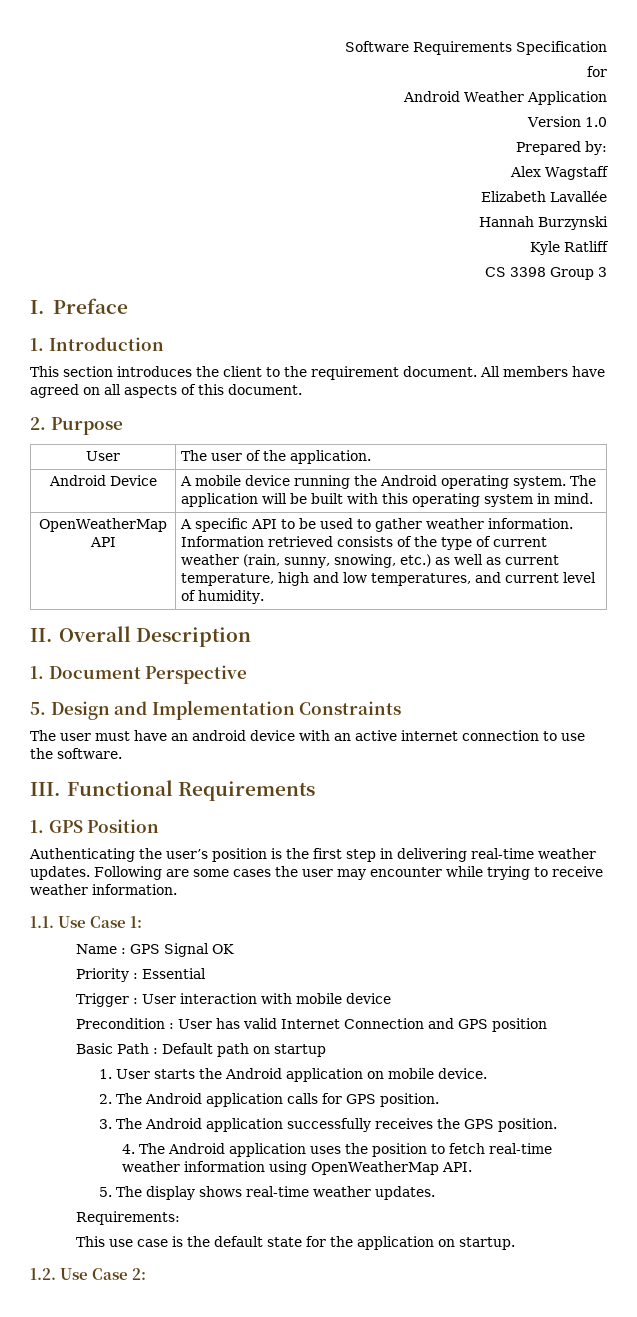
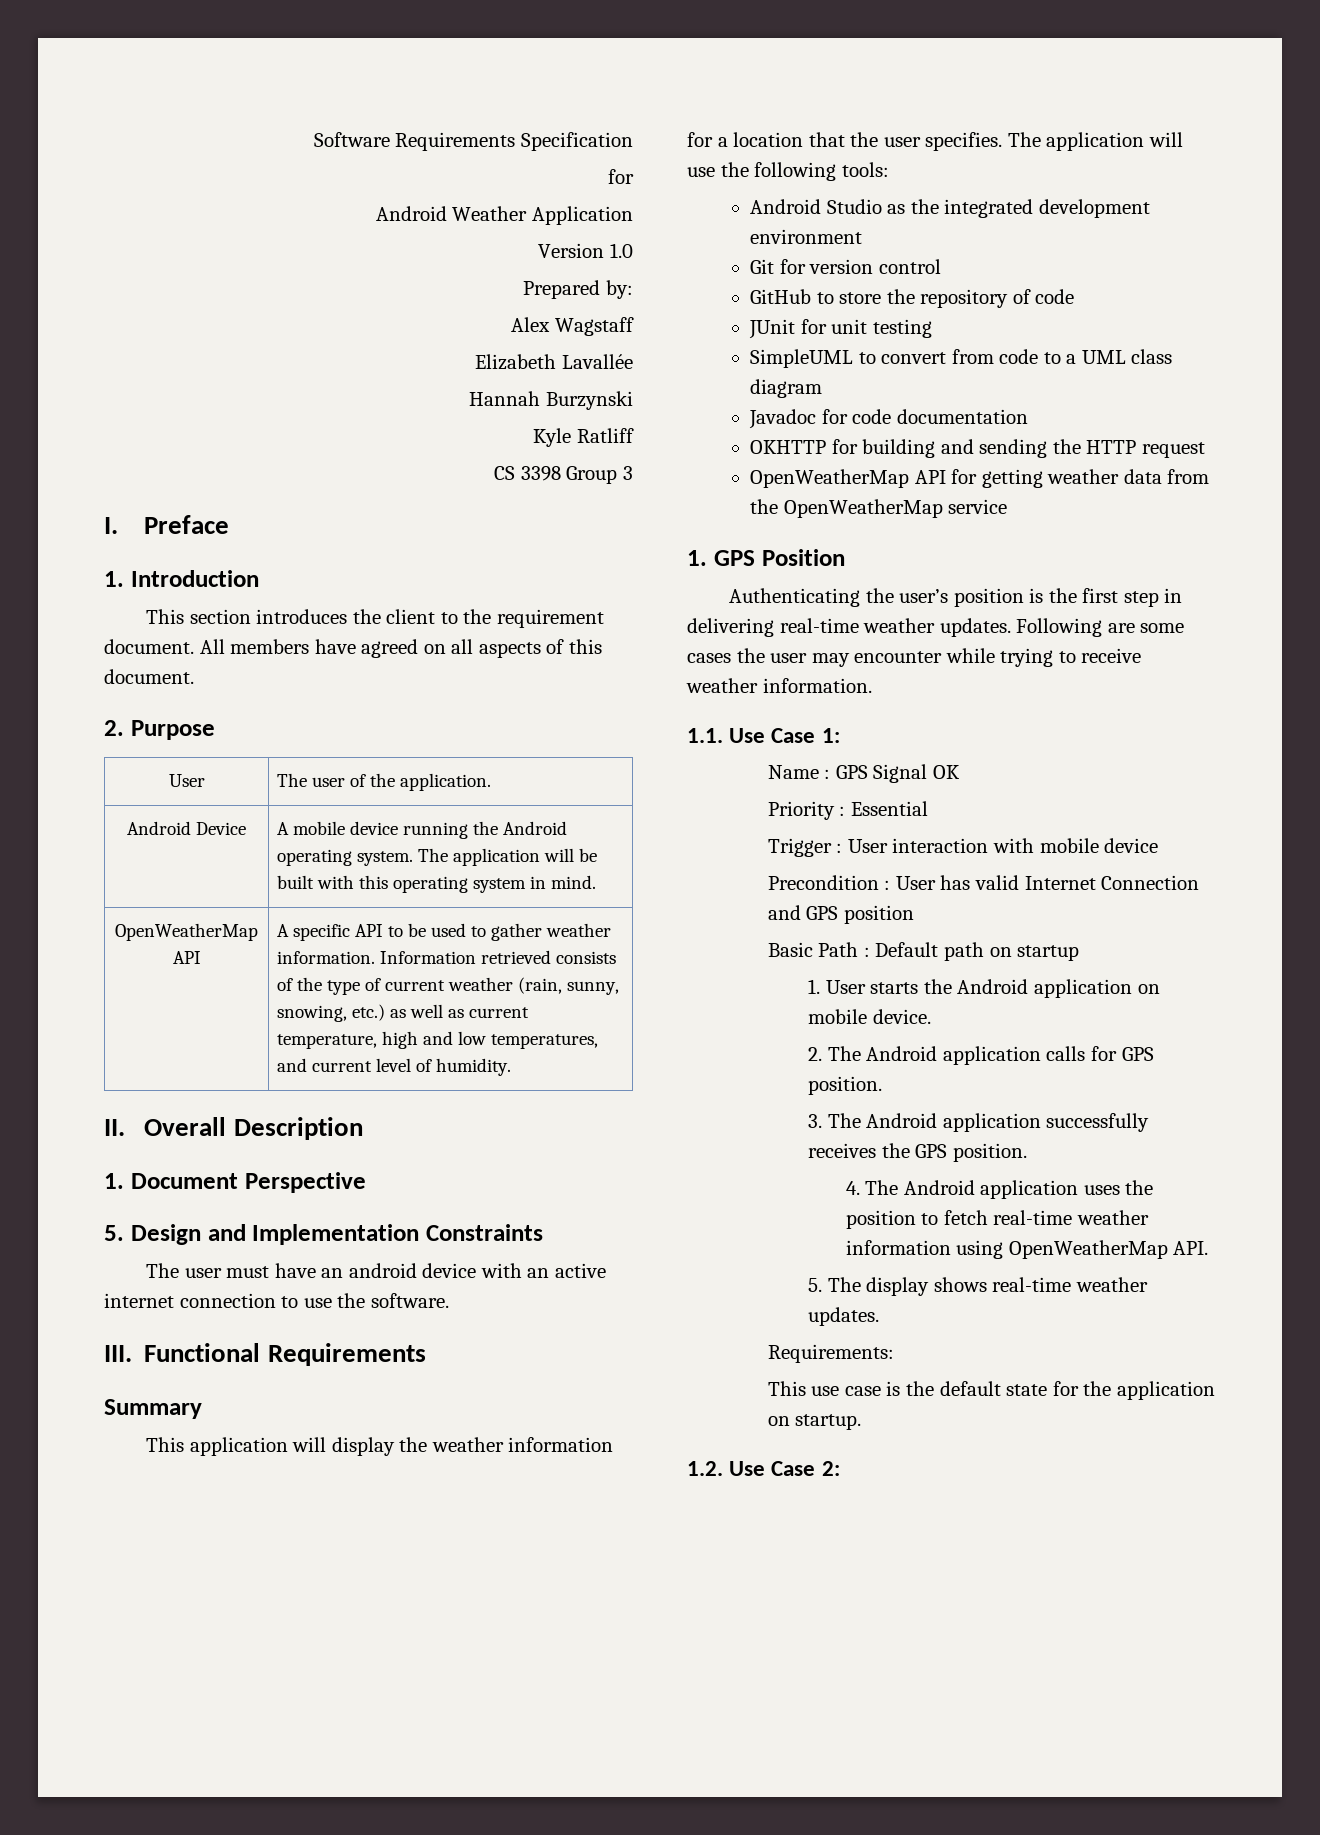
+ Summary
+ This application will display the weather information for a location that the user specifies. The application will use the following tools:
+ Android Studio as the integrated development environment
+ Git for version control
+ GitHub to store the repository of code
+ JUnit for unit testing
+ SimpleUML to convert from code to a UML class diagram
+ Javadoc for code documentation
+ OKHTTP for building and sending the HTTP request
+ OpenWeatherMap API for getting weather data from the OpenWeatherMap service

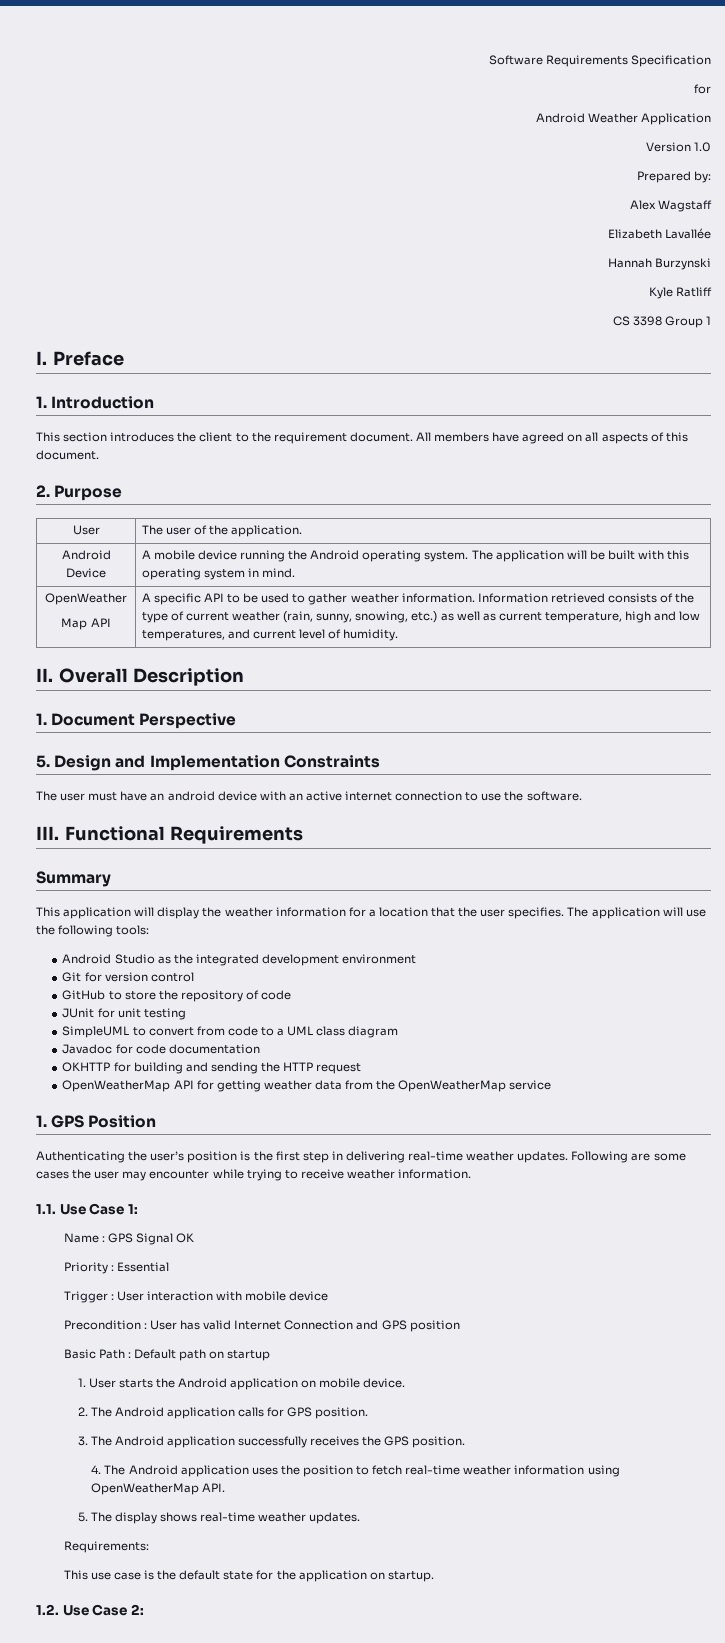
- CS 3398 Group 3
+ CS 3398 Group 1
- OpenWeatherMap API | A specific API to be used to gather weather information. Information retrieved consists of the type of current weather (rain, sunny, snowing, etc.) as well as current temperature, high and low temperatures, and current level of humidity.
+ OpenWeather
+ Map API | A specific API to be used to gather weather information. Information retrieved consists of the type of current weather (rain, sunny, snowing, etc.) as well as current temperature, high and low temperatures, and current level of humidity.

